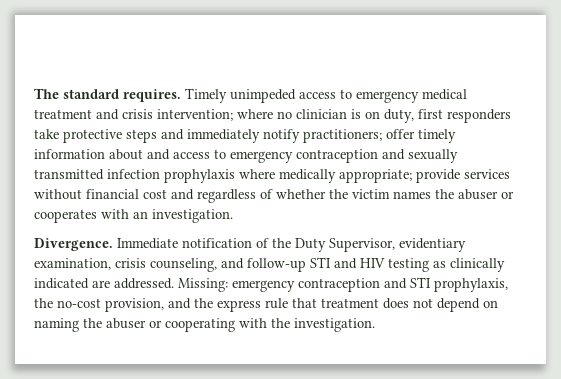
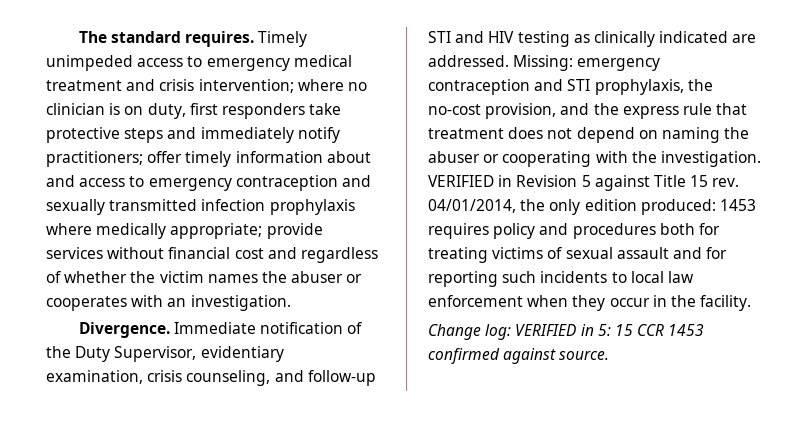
+ VERIFIED in Revision 5 against Title 15 rev. 04/01/2014, the only edition produced: 1453 requires policy and procedures both for treating victims of sexual assault and for reporting such incidents to local law enforcement when they occur in the facility.
+ Change log: VERIFIED in 5: 15 CCR 1453 confirmed against source.

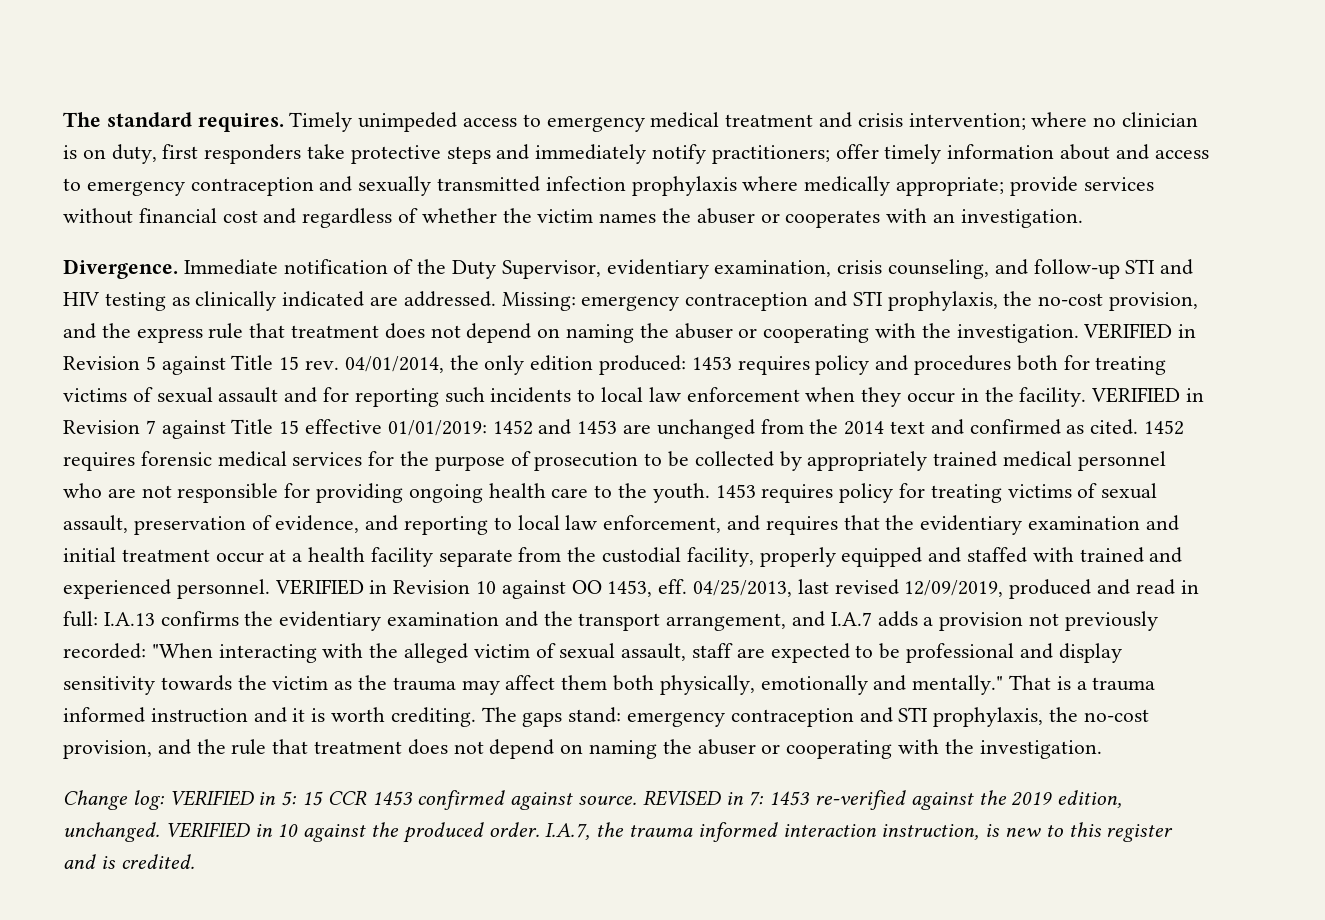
+ VERIFIED in Revision 7 against Title 15 effective 01/01/2019: 1452 and 1453 are unchanged from the 2014 text and confirmed as cited. 1452 requires forensic medical services for the purpose of prosecution to be collected by appropriately trained medical personnel who are not responsible for providing ongoing health care to the youth. 1453 requires policy for treating victims of sexual assault, preservation of evidence, and reporting to local law enforcement, and requires that the evidentiary examination and initial treatment occur at a health facility separate from the custodial facility, properly equipped and staffed with trained and experienced personnel. VERIFIED in Revision 10 against OO 1453, eff. 04/25/2013, last revised 12/09/2019, produced and read in full: I.A.13 confirms the evidentiary examination and the transport arrangement, and I.A.7 adds a provision not previously recorded: "When interacting with the alleged victim of sexual assault, staff are expected to be professional and display sensitivity towards the victim as the trauma may affect them both physically, emotionally and mentally." That is a trauma informed instruction and it is worth crediting. The gaps stand: emergency contraception and STI prophylaxis, the no-cost provision, and the rule that treatment does not depend on naming the abuser or cooperating with the investigation.
+ REVISED in 7: 1453 re-verified against the 2019 edition, unchanged. VERIFIED in 10 against the produced order. I.A.7, the trauma informed interaction instruction, is new to this register and is credited.

